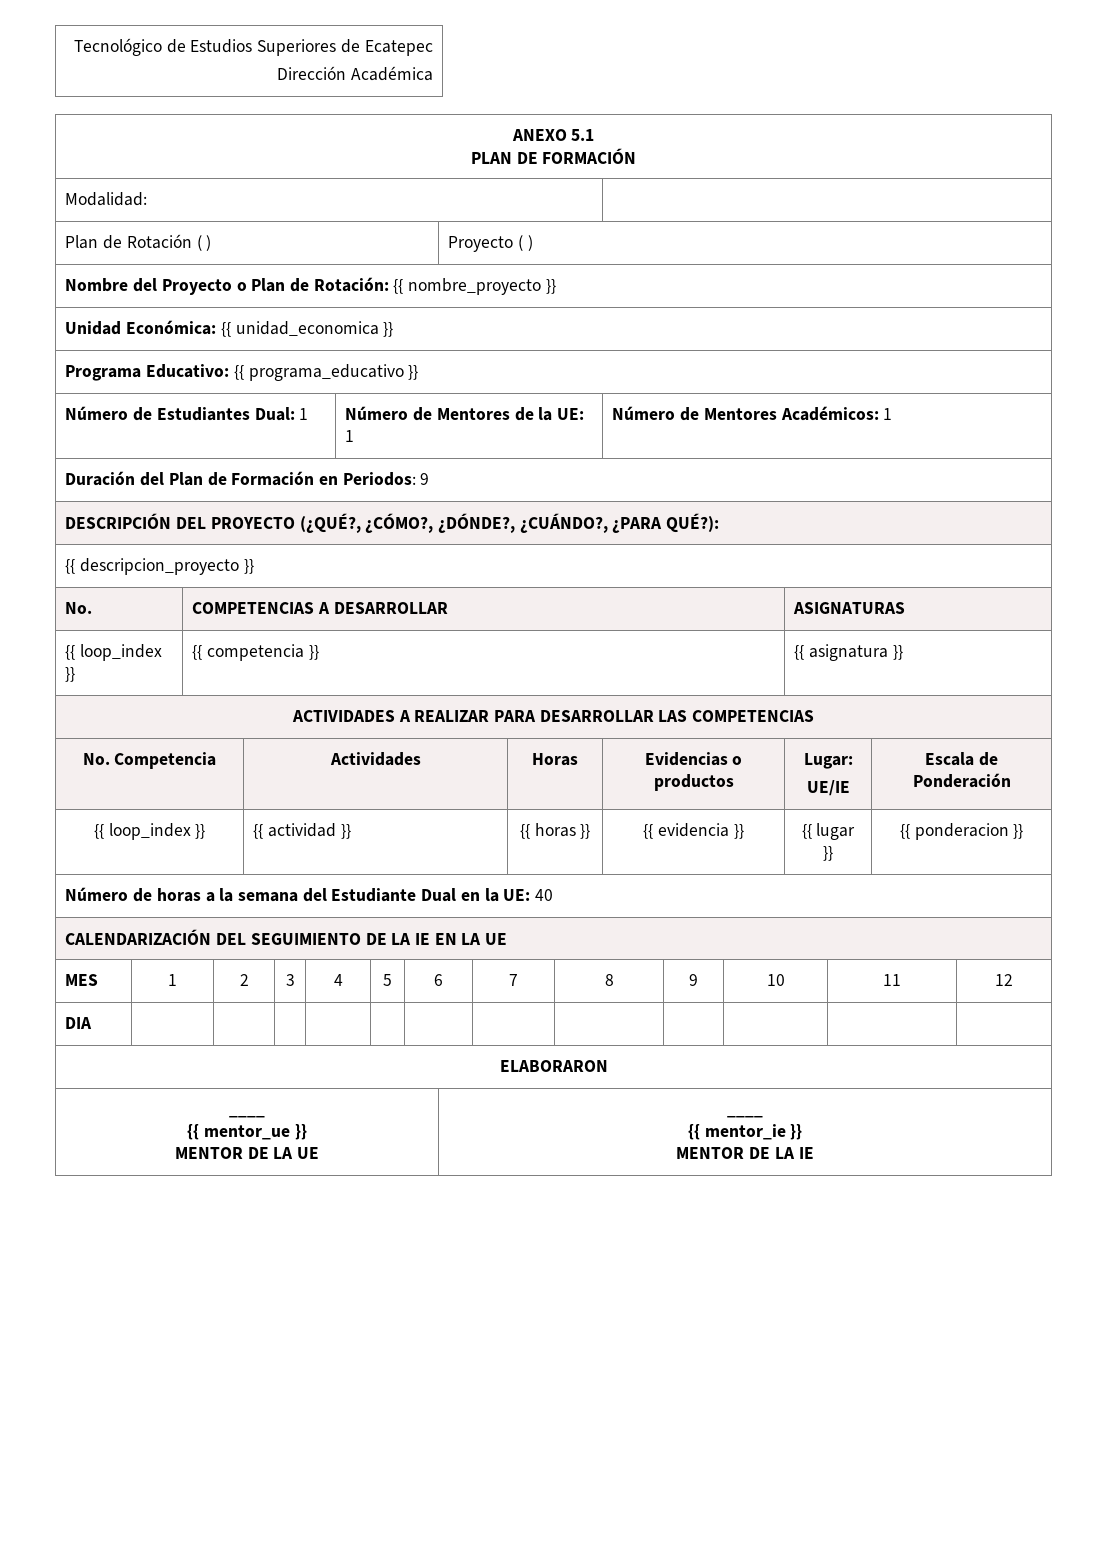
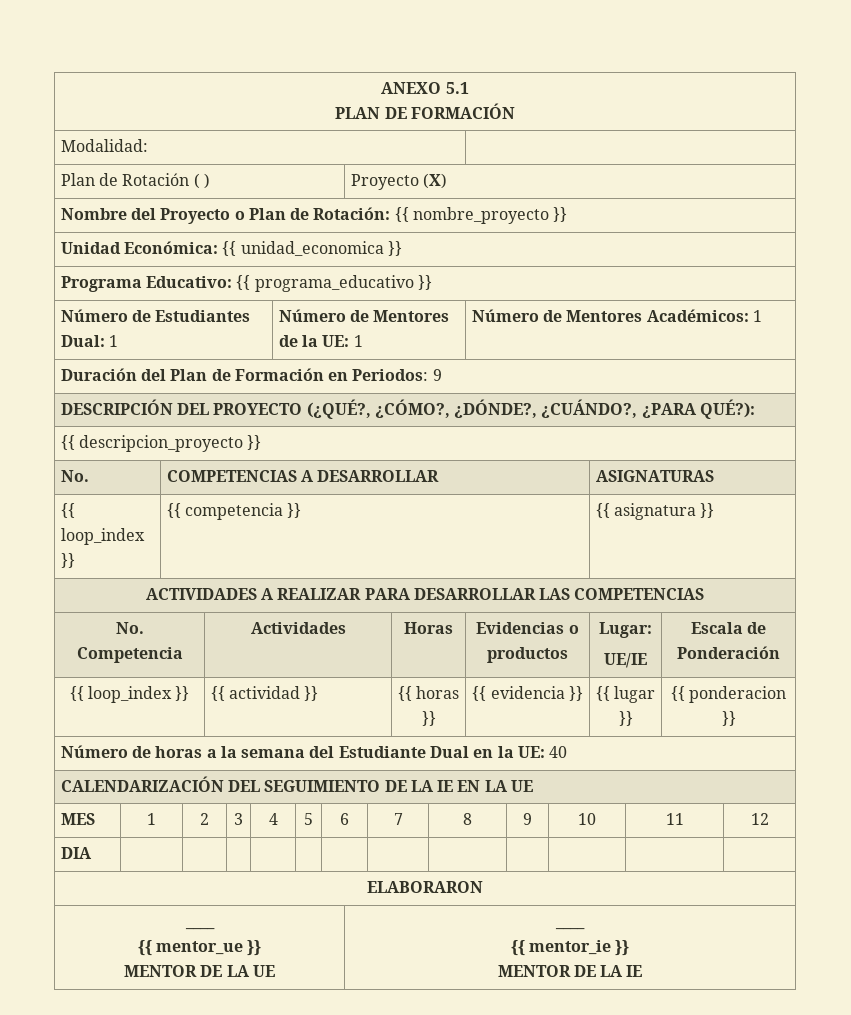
- Tecnológico de Estudios Superiores de Ecatepec
- Dirección Académica
- Plan de Rotación ( ) | Proyecto ( )
+ Plan de Rotación ( ) | Proyecto (X)

